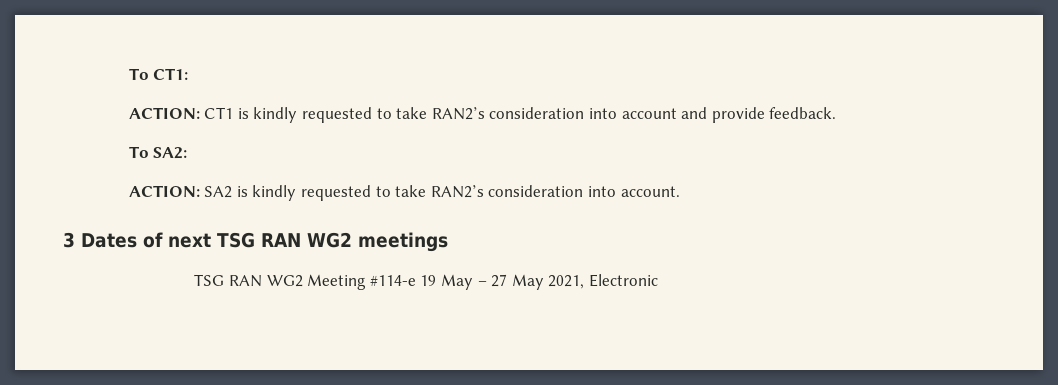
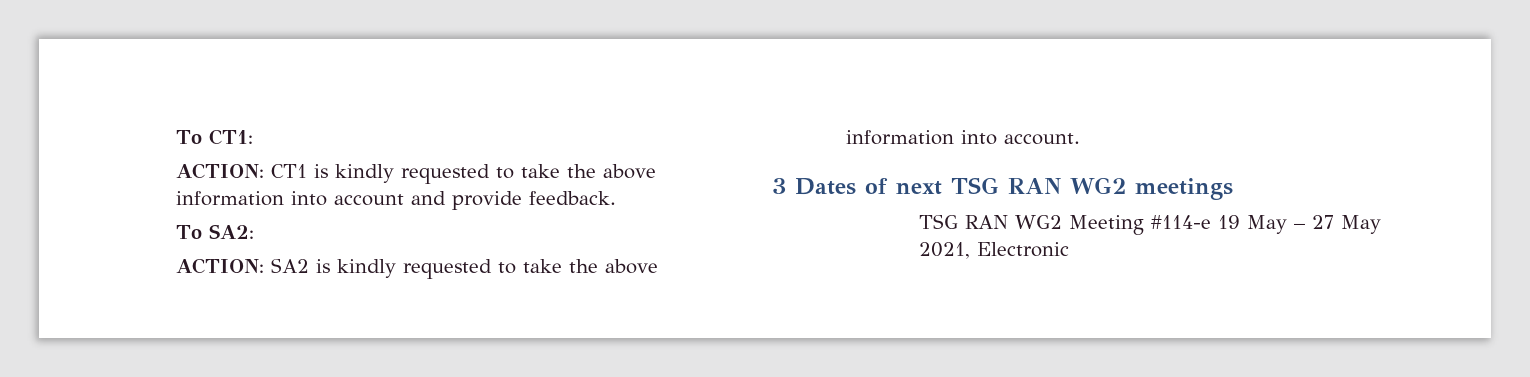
- ACTION: CT1 is kindly requested to take RAN2’s consideration into account and provide feedback.
+ ACTION: CT1 is kindly requested to take the above information into account and provide feedback.
- ACTION: SA2 is kindly requested to take RAN2’s consideration into account.
+ ACTION: SA2 is kindly requested to take the above information into account.

